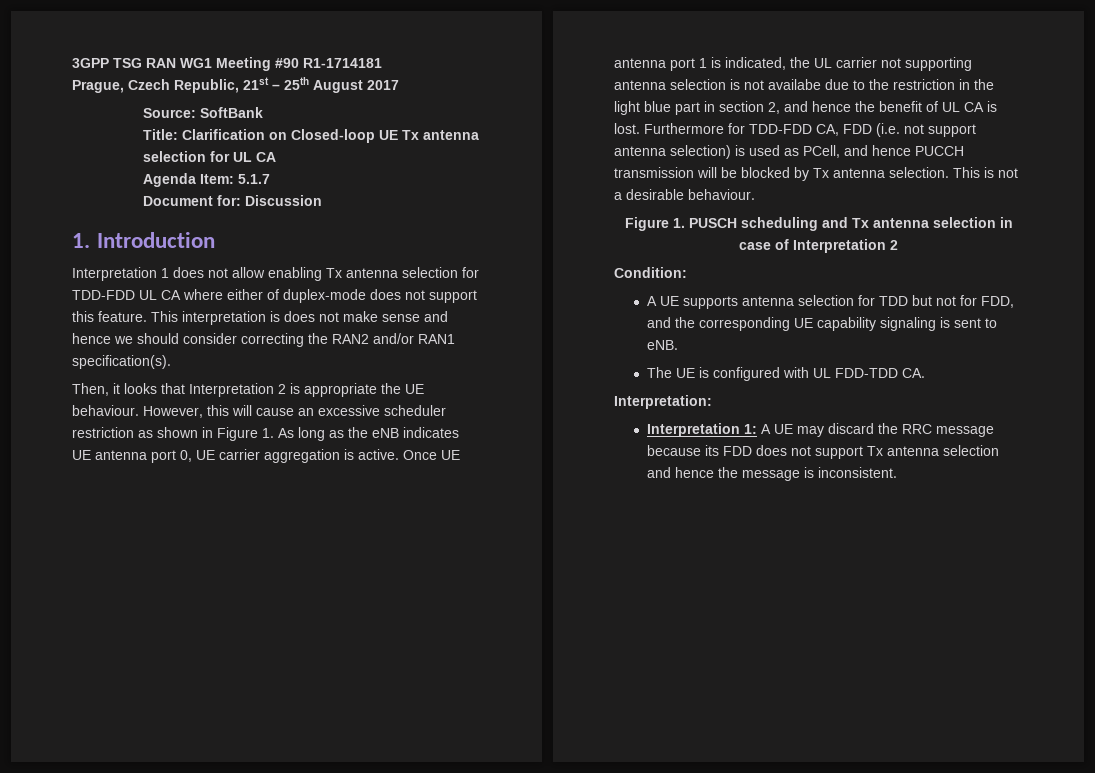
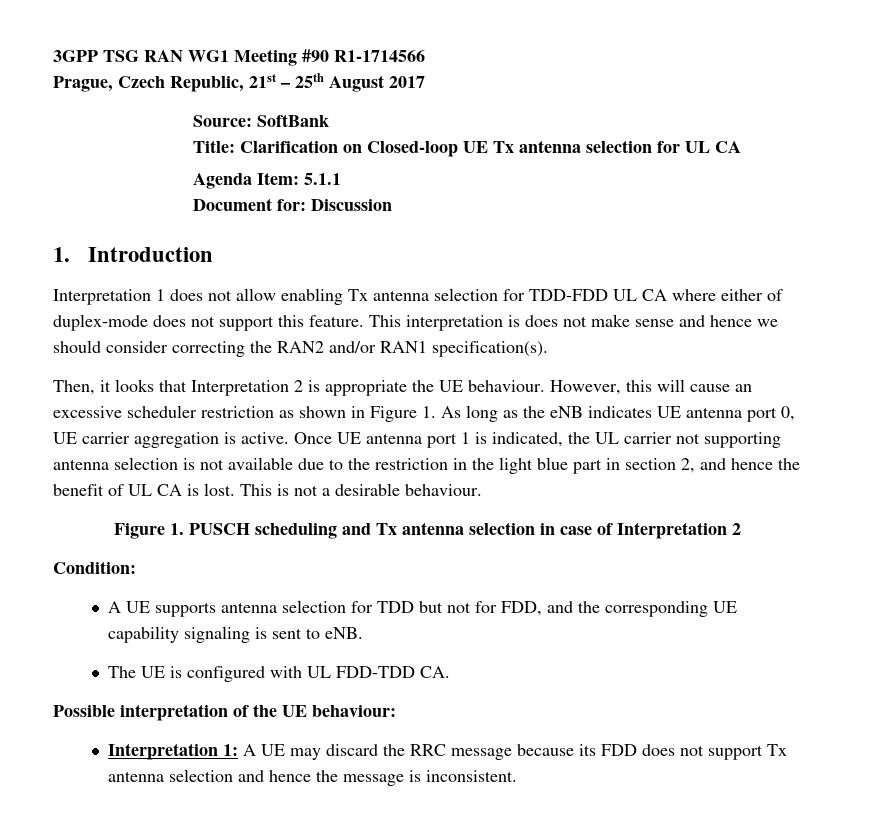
- 3GPP TSG RAN WG1 Meeting #90 R1-1714181
+ 3GPP TSG RAN WG1 Meeting #90 R1-1714566
- Agenda Item: 5.1.7
+ Agenda Item: 5.1.1
- Once UE antenna port 1 is indicated, the UL carrier not supporting antenna selection is not availabe due to the restriction in the light blue part in section 2, and hence the benefit of UL CA is lost.
+ Once UE antenna port 1 is indicated, the UL carrier not supporting antenna selection is not available due to the restriction in the light blue part in section 2, and hence the benefit of UL CA is lost.
- Furthermore for TDD-FDD CA, FDD (i.e. not support antenna selection) is used as PCell, and hence PUCCH transmission will be blocked by Tx antenna selection.
- Interpretation:
+ Possible interpretation of the UE behaviour:

